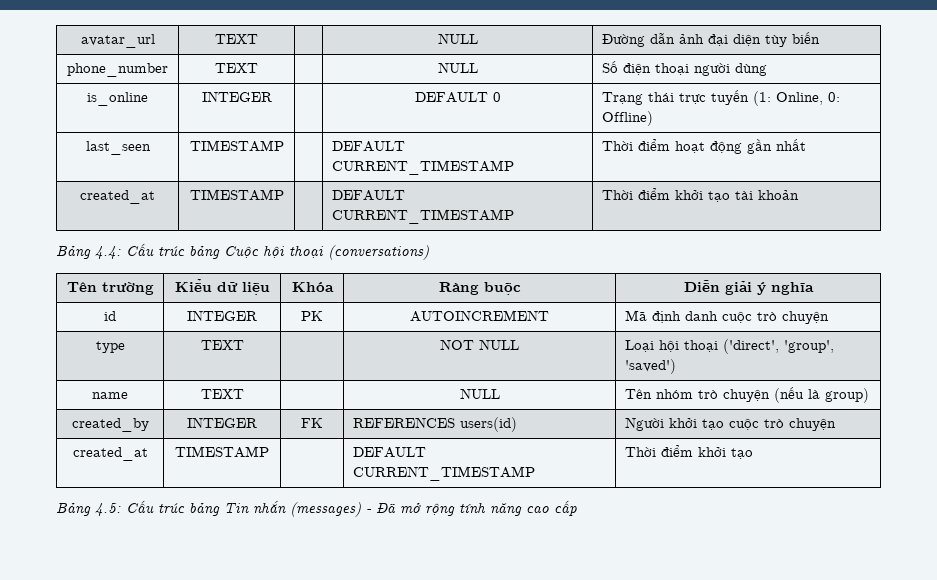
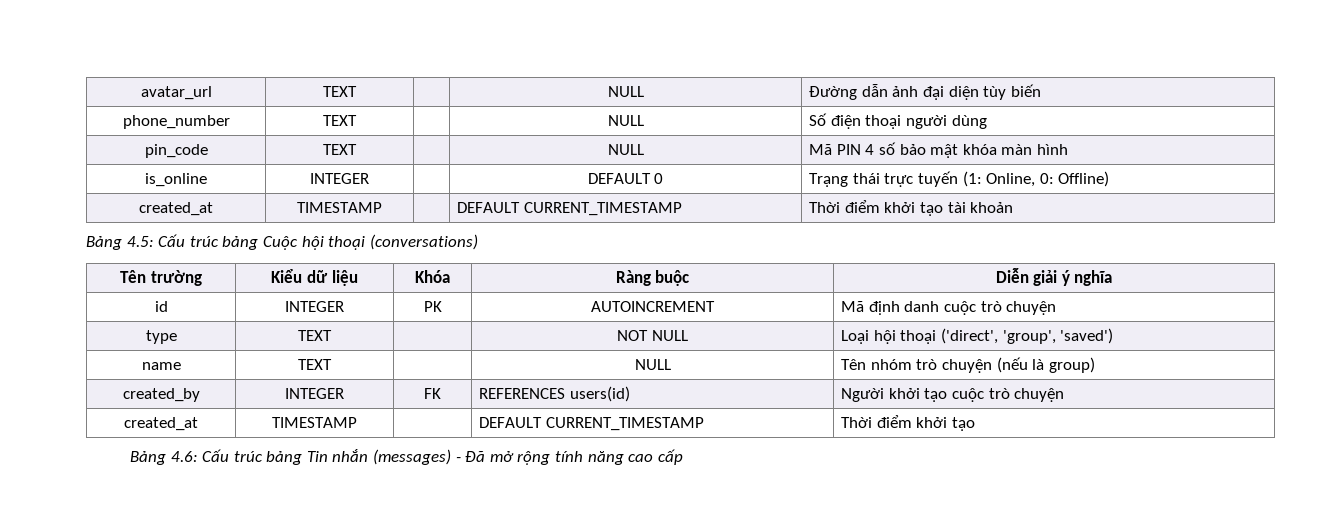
+ pin_code | TEXT | | NULL | Mã PIN 4 số bảo mật khóa màn hình
- last_seen | TIMESTAMP | | DEFAULT CURRENT_TIMESTAMP | Thời điểm hoạt động gần nhất
- Bảng 4.4: Cấu trúc bảng Cuộc hội thoại (conversations)
+ Bảng 4.5: Cấu trúc bảng Cuộc hội thoại (conversations)
- Bảng 4.5: Cấu trúc bảng Tin nhắn (messages) - Đã mở rộng tính năng cao cấp
+ Bảng 4.6: Cấu trúc bảng Tin nhắn (messages) - Đã mở rộng tính năng cao cấp

